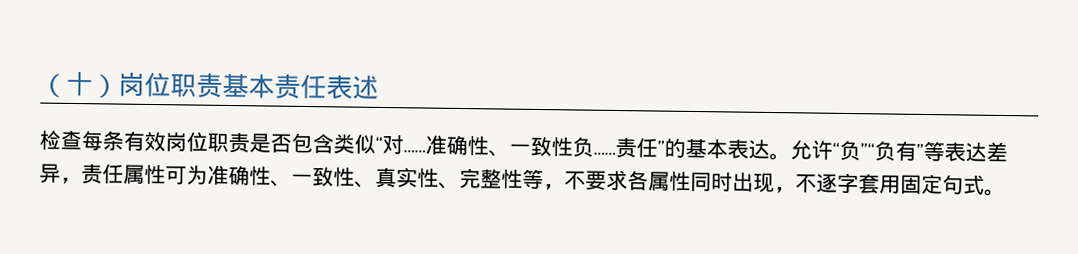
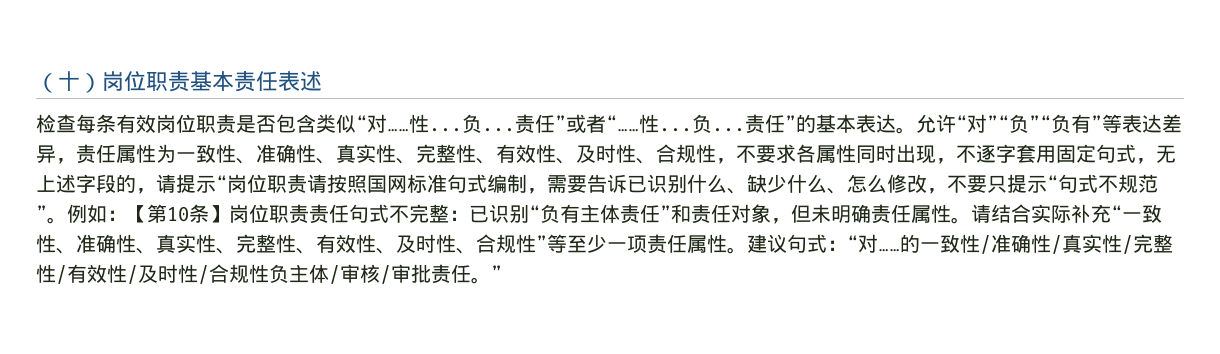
- 准确性、一致性负……
+ 性...负...责任”或者“……性...负...
- 允许“负”“负有”等表达差异，责任属性可为准确性、一致性、真实性、完整性等，不要求各属性同时出现，不逐字套用固定句式。
+ 允许“对”“负”“负有”等表达差异，责任属性为一致性、准确性、真实性、完整性、有效性、及时性、合规性，不要求各属性同时出现，不逐字套用固定句式，无上述字段的，请提示“岗位职责请按照国网标准句式编制，需要告诉已识别什么、缺少什么、怎么修改，不要只提示“句式不规范”。例如：【第10条】岗位职责责任句式不完整：已识别“负有主体责任”和责任对象，但未明确责任属性。请结合实际补充“一致性、准确性、真实性、完整性、有效性、及时性、合规性”等至少一项责任属性。建议句式：“对……的一致性/准确性/真实性/完整性/有效性/及时性/合规性负主体/审核/审批责任。”

